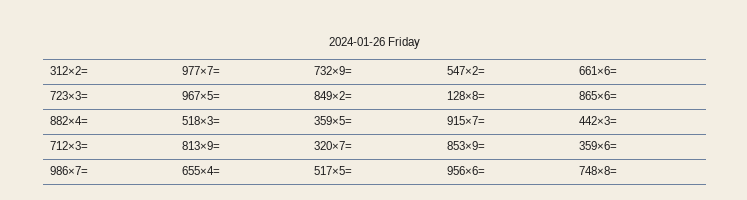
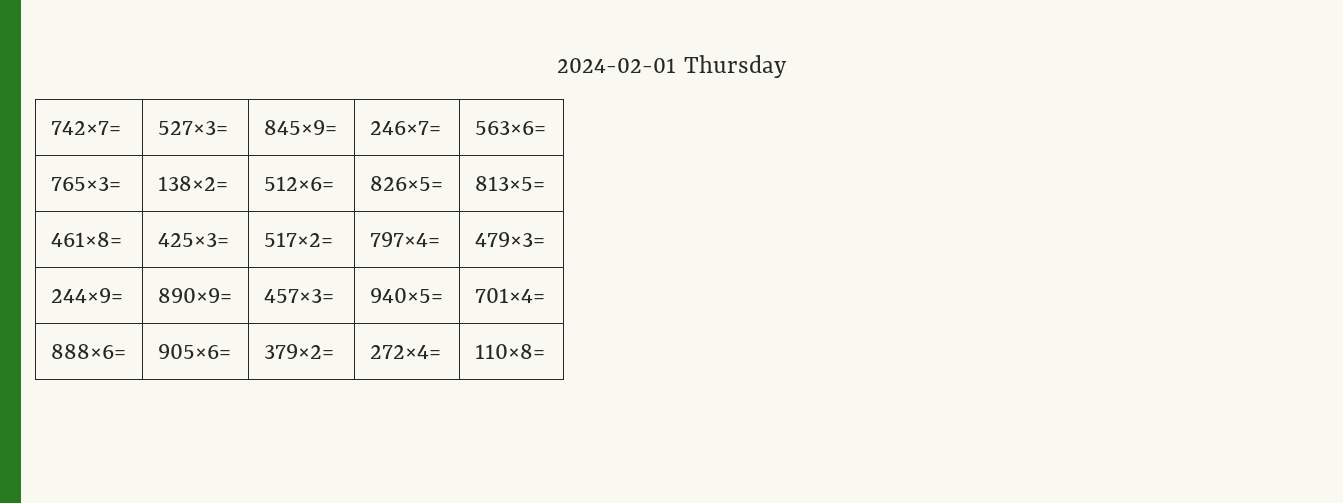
- 2024-01-26 Friday
- 312×2= | 977×7= | 732×9= | 547×2= | 661×6=
- 723×3= | 967×5= | 849×2= | 128×8= | 865×6=
- 882×4= | 518×3= | 359×5= | 915×7= | 442×3=
- 712×3= | 813×9= | 320×7= | 853×9= | 359×6=
- 986×7= | 655×4= | 517×5= | 956×6= | 748×8=
+ 2024-02-01 Thursday
+ 742×7= | 527×3= | 845×9= | 246×7= | 563×6=
+ 765×3= | 138×2= | 512×6= | 826×5= | 813×5=
+ 461×8= | 425×3= | 517×2= | 797×4= | 479×3=
+ 244×9= | 890×9= | 457×3= | 940×5= | 701×4=
+ 888×6= | 905×6= | 379×2= | 272×4= | 110×8=

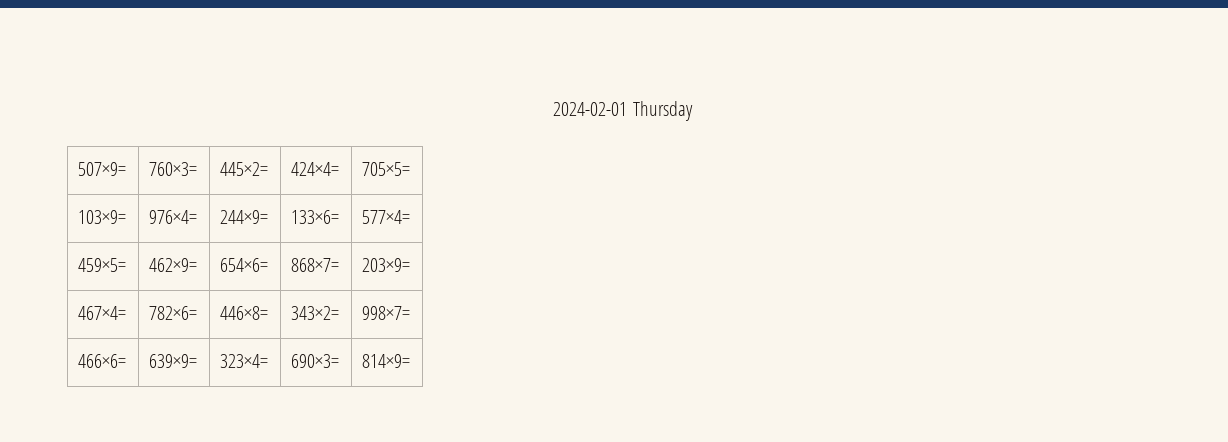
- 742×7= | 527×3= | 845×9= | 246×7= | 563×6=
- 765×3= | 138×2= | 512×6= | 826×5= | 813×5=
- 461×8= | 425×3= | 517×2= | 797×4= | 479×3=
- 244×9= | 890×9= | 457×3= | 940×5= | 701×4=
- 888×6= | 905×6= | 379×2= | 272×4= | 110×8=
+ 507×9= | 760×3= | 445×2= | 424×4= | 705×5=
+ 103×9= | 976×4= | 244×9= | 133×6= | 577×4=
+ 459×5= | 462×9= | 654×6= | 868×7= | 203×9=
+ 467×4= | 782×6= | 446×8= | 343×2= | 998×7=
+ 466×6= | 639×9= | 323×4= | 690×3= | 814×9=

